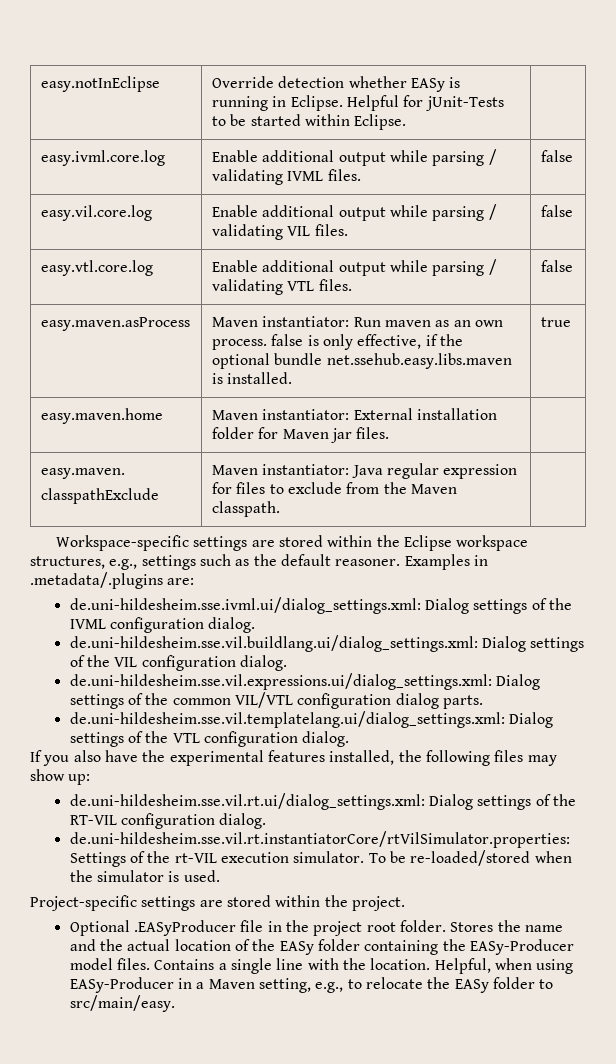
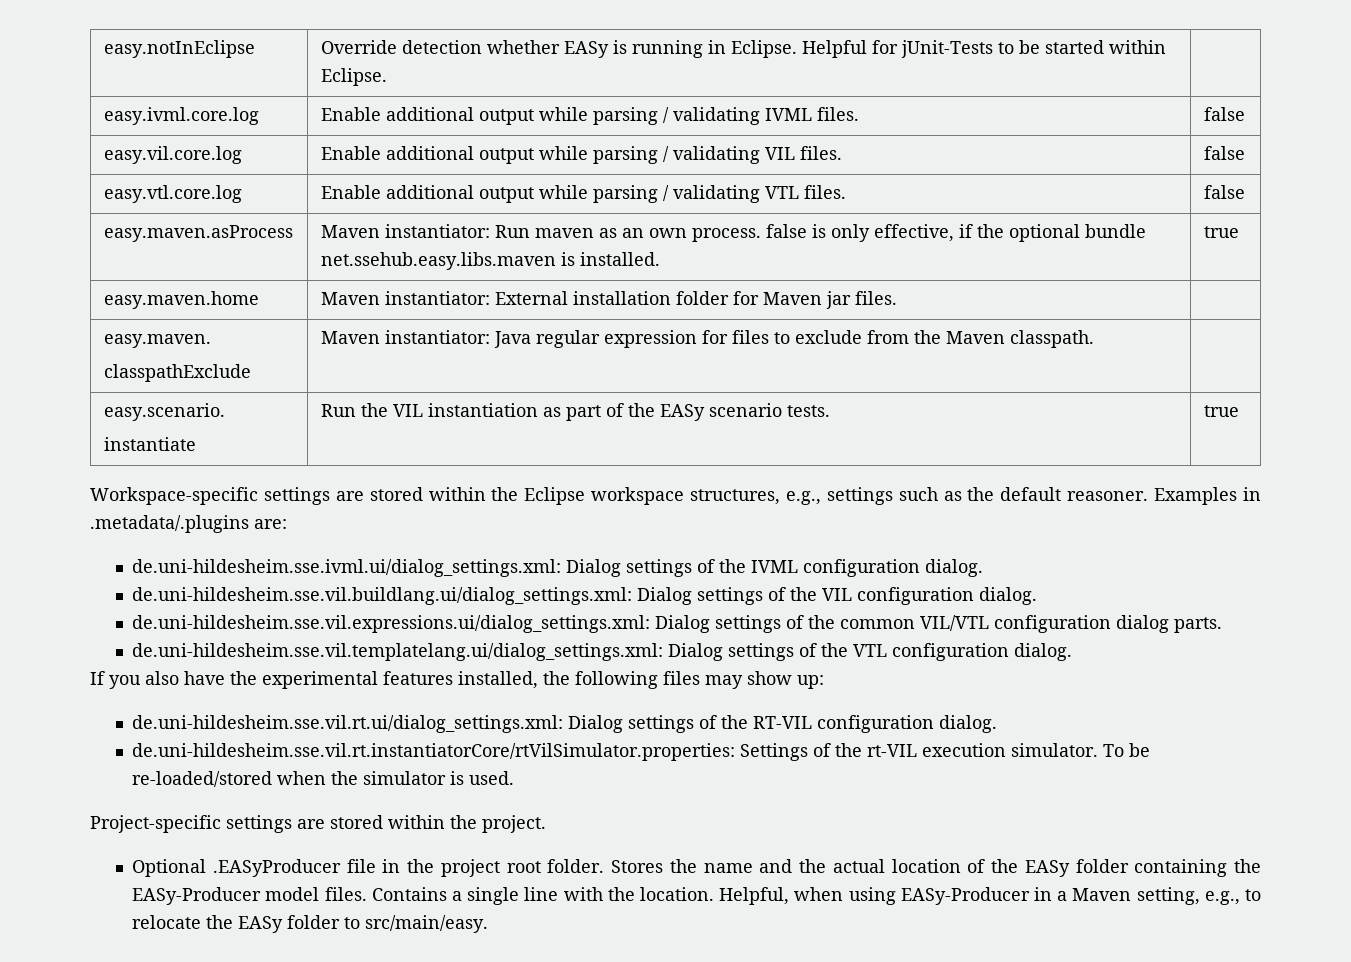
+ easy.scenario.
+ instantiate | Run the VIL instantiation as part of the EASy scenario tests. | true

